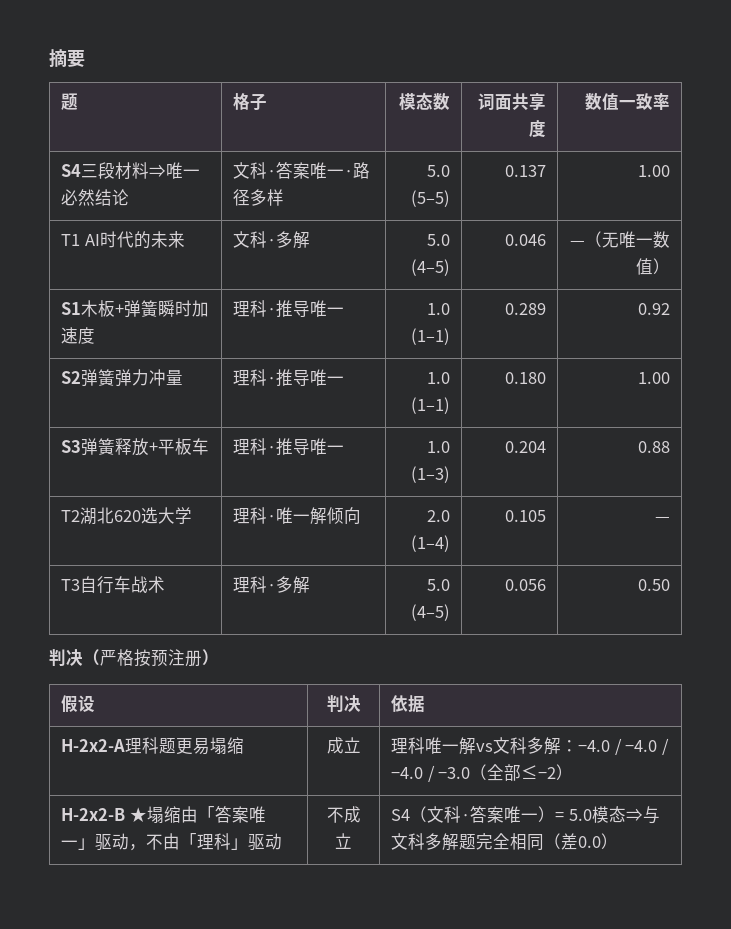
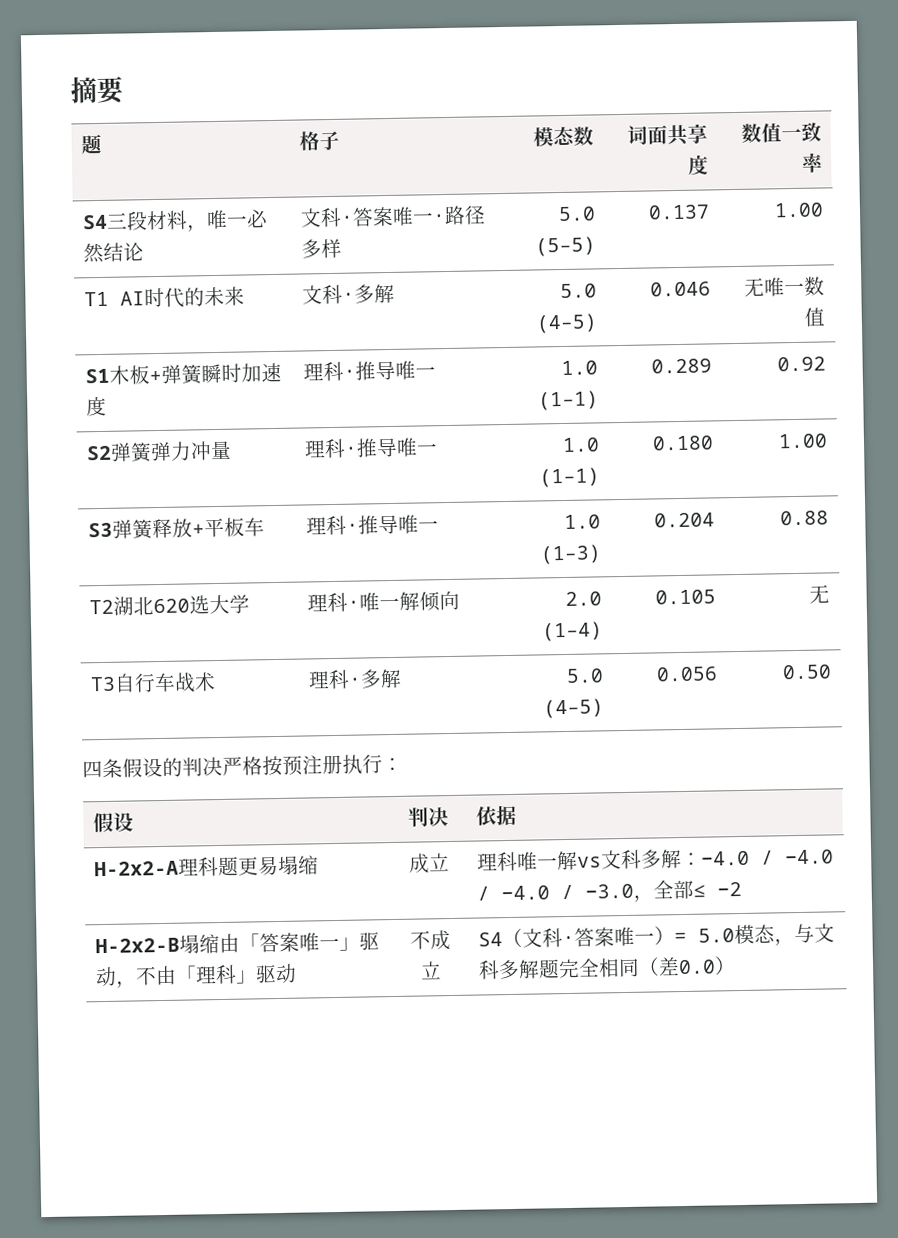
- S4三段材料⇒唯一必然结论 | 文科·答案唯一·路径多样 | 5.0 (5–5) | 0.137 | 1.00
+ S4三段材料，唯一必然结论 | 文科·答案唯一·路径多样 | 5.0 (5–5) | 0.137 | 1.00
- T1 AI时代的未来 | 文科·多解 | 5.0 (4–5) | 0.046 | —（无唯一数值）
+ T1 AI时代的未来 | 文科·多解 | 5.0 (4–5) | 0.046 | 无唯一数值
- T2湖北620选大学 | 理科·唯一解倾向 | 2.0 (1–4) | 0.105 | —
+ T2湖北620选大学 | 理科·唯一解倾向 | 2.0 (1–4) | 0.105 | 无
- 判决（严格按预注册）
+ 四条假设的判决严格按预注册执行：
- H-2x2-A理科题更易塌缩 | 成立 | 理科唯一解vs文科多解：−4.0 / −4.0 / −4.0 / −3.0（全部≤−2）
+ H-2x2-A理科题更易塌缩 | 成立 | 理科唯一解vs文科多解：−4.0 / −4.0 / −4.0 / −3.0，全部≤ −2
- H-2x2-B ★塌缩由「答案唯一」驱动，不由「理科」驱动 | 不成立 | S4（文科·答案唯一）= 5.0模态⇒与文科多解题完全相同（差0.0）
+ H-2x2-B塌缩由「答案唯一」驱动，不由「理科」驱动 | 不成立 | S4（文科·答案唯一）= 5.0模态，与文科多解题完全相同（差0.0）

